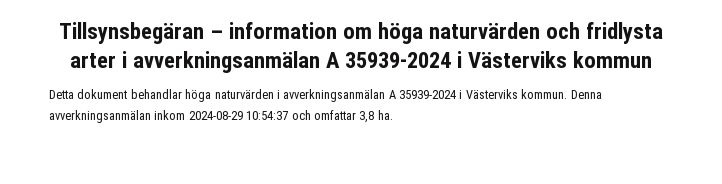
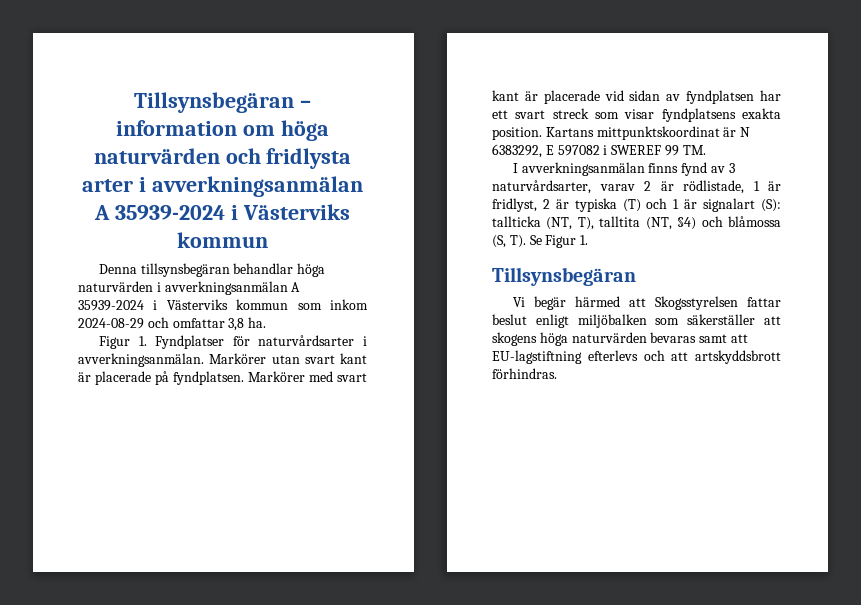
- Detta dokument behandlar höga naturvärden i avverkningsanmälan A 35939-2024 i Västerviks kommun. Denna avverkningsanmälan inkom 2024-08-29 10:54:37 och omfattar 3,8 ha.
+ Denna tillsynsbegäran behandlar höga naturvärden i avverkningsanmälan A 35939-2024 i Västerviks kommun som inkom 2024-08-29 och omfattar 3,8 ha.
+ Figur 1. Fyndplatser för naturvårdsarter i avverkningsanmälan. Markörer utan svart kant är placerade på fyndplatsen. Markörer med svart kant är placerade vid sidan av fyndplatsen har ett svart streck som visar fyndplatsens exakta position. Kartans mittpunktskoordinat är N 6383292, E 597082 i SWEREF 99 TM.
+ I avverkningsanmälan finns fynd av 3 naturvårdsarter, varav 2 är rödlistade, 1 är fridlyst, 2 är typiska (T) och 1 är signalart (S): tallticka (NT, T), talltita (NT, §4) och blåmossa (S, T). Se Figur 1.
+ Tillsynsbegäran
+ Vi begär härmed att Skogsstyrelsen fattar beslut enligt miljöbalken som säkerställer att skogens höga naturvärden bevaras samt att EU-lagstiftning efterlevs och att artskyddsbrott förhindras.

